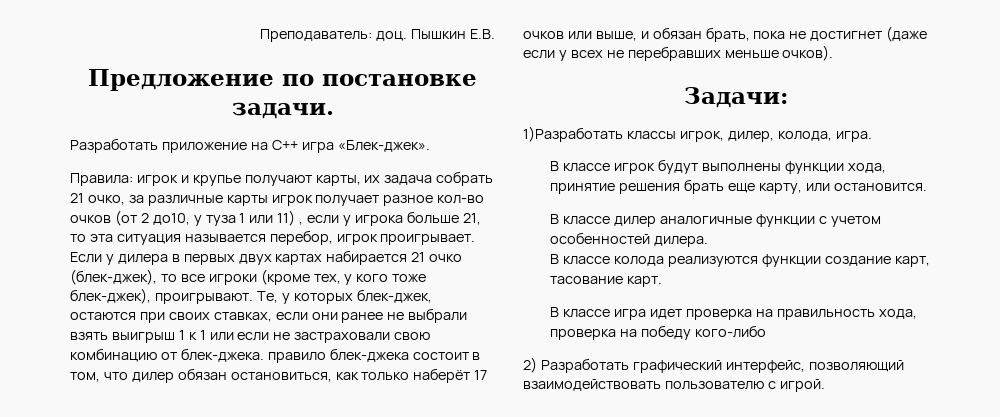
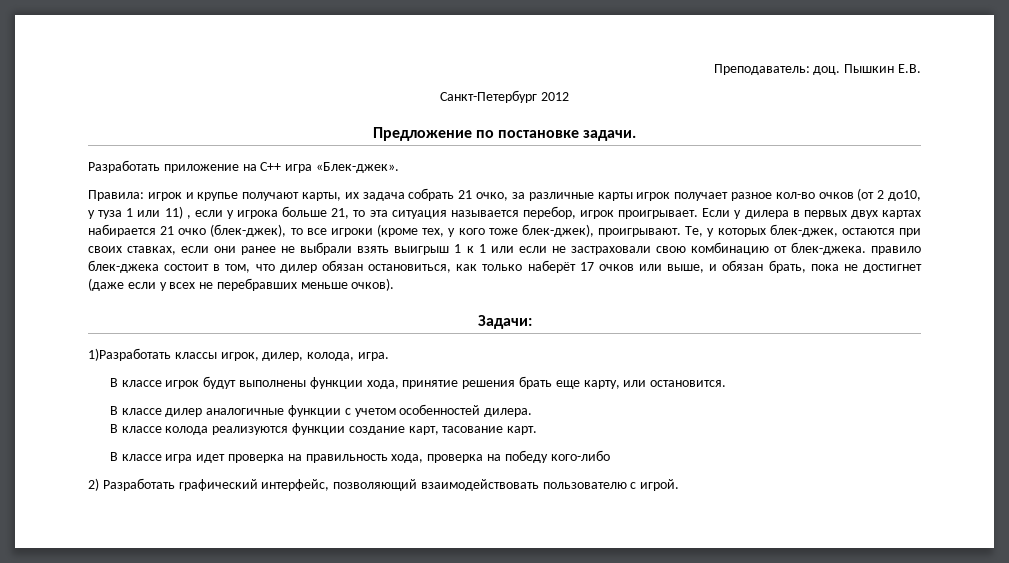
+ Санкт-Петербург 2012

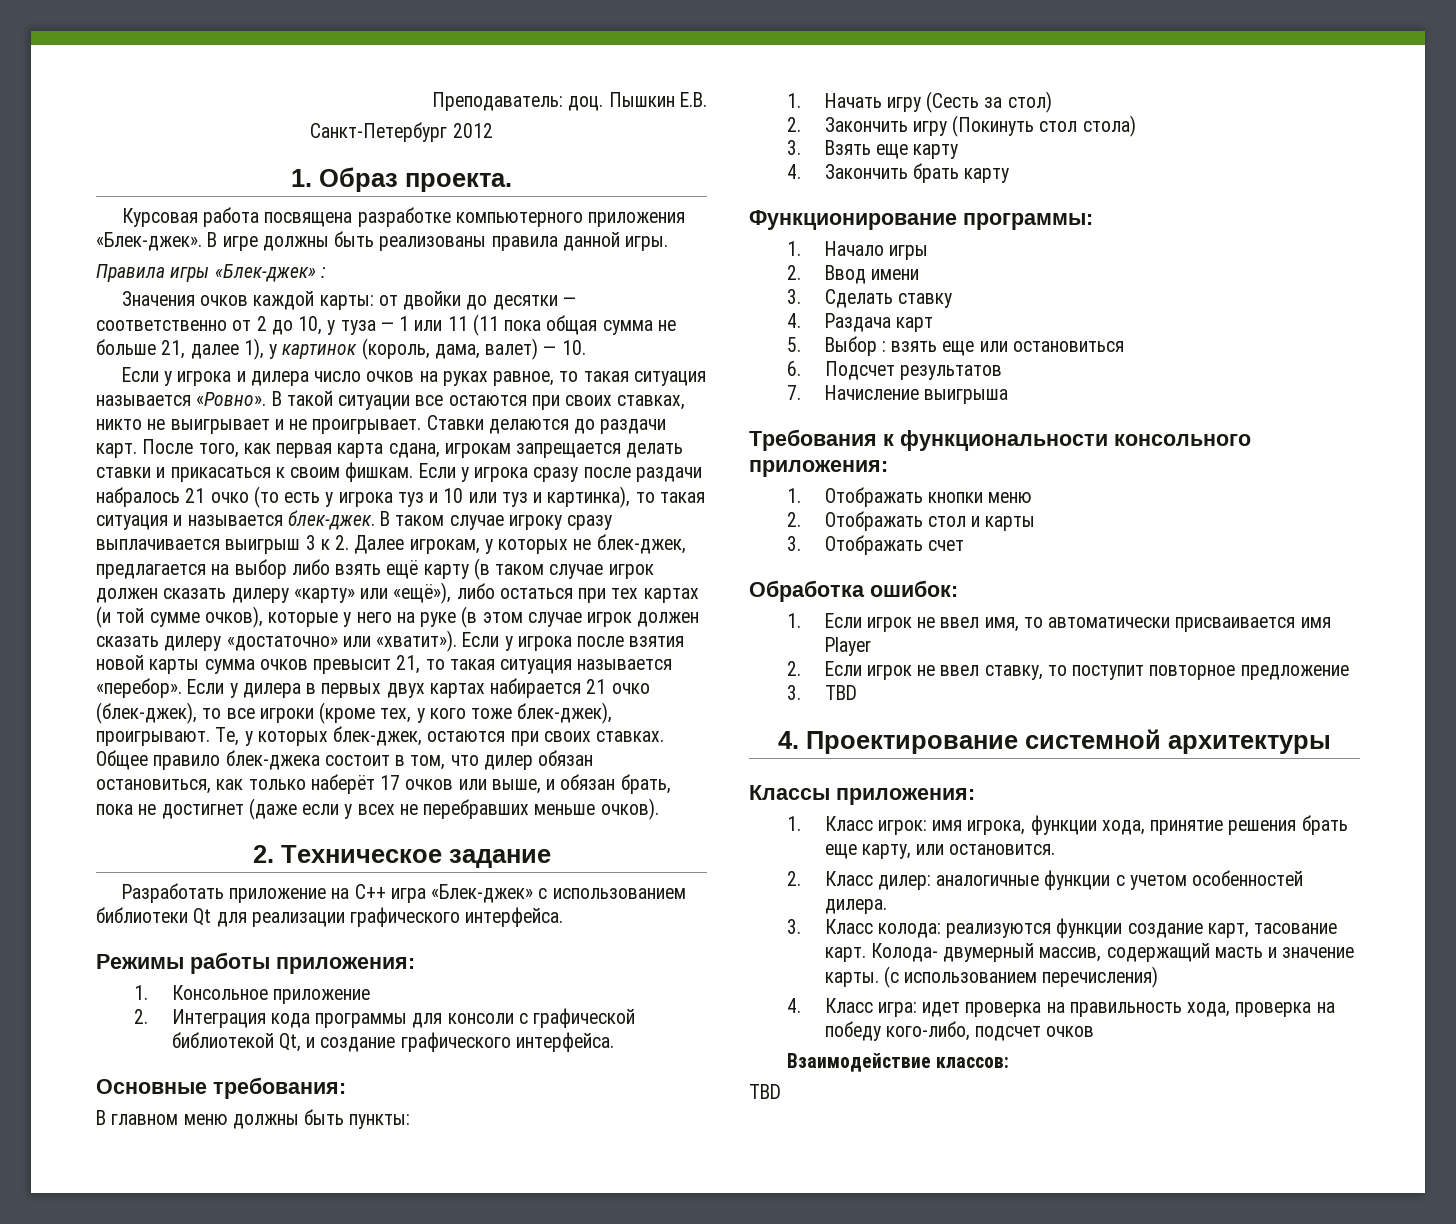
- Предложение по постановке задачи.
- Разработать приложение на C++ игра «Блек-джек».
- Правила: игрок и крупье получают карты, их задача собрать 21 очко, за различные карты игрок получает разное кол-во очков (от 2 до10, у туза 1 или 11) , если у игрока больше 21, то эта ситуация называется перебор, игрок проигрывает.
+ 1. Образ проекта.
+ Курсовая работа посвящена разработке компьютерного приложения «Блек-джек». В игре должны быть реализованы правила данной игры.
+ Правила игры «Блек-джек» :
+ Значения очков каждой карты: от двойки до десятки — соответственно от 2 до 10, у туза — 1 или 11 (11 пока общая сумма не больше 21, далее 1), у картинок (король, дама, валет) — 10.
+ Если у игрока и дилера число очков на руках равное, то такая ситуация называется «Ровно». В такой ситуации все остаются при своих ставках, никто не выигрывает и не проигрывает. Ставки делаются до раздачи карт. После того, как первая карта сдана, игрокам запрещается делать ставки и прикасаться к своим фишкам. Если у игрока сразу после раздачи набралось 21 очко (то есть у игрока туз и 10 или туз и картинка), то такая ситуация и называется блек-джек. В таком случае игроку сразу выплачивается выигрыш 3 к 2. Далее игрокам, у которых не блек-джек, предлагается на выбор либо взять ещё карту (в таком случае игрок должен сказать дилеру «карту» или «ещё»), либо остаться при тех картах (и той сумме очков), которые у него на руке (в этом случае игрок должен сказать дилеру «достаточно» или «хватит»). Если у игрока после взятия новой карты сумма очков превысит 21, то такая ситуация называется «перебор».
- Те, у которых блек-джек, остаются при своих ставках, если они ранее не выбрали взять выигрыш 1 к 1 или если не застраховали свою комбинацию от блек-джека. правило блек-джека состоит в том, что дилер обязан остановиться, как только наберёт 17 очков или выше, и обязан брать, пока не достигнет (даже если у всех не перебравших меньше очков).
+ Те, у которых блек-джек, остаются при своих ставках. Общее правило блек-джека состоит в том, что дилер обязан остановиться, как только наберёт 17 очков или выше, и обязан брать, пока не достигнет (даже если у всех не перебравших меньше очков).
- Задачи:
- 1)Разработать классы игрок, дилер, колода, игра.
- В классе игрок будут выполнены функции хода, принятие решения брать еще карту, или остановится.
+ 2. Техническое задание
+ Разработать приложение на C++ игра «Блек-джек» с использованием библиотеки Qt для реализации графического интерфейса.
+ Режимы работы приложения:
+ 1. Консольное приложение
+ 2. Интеграция кода программы для консоли с графической библиотекой Qt, и создание графического интерфейса.
+ Основные требования:
+ В главном меню должны быть пункты:
+ 1. Начать игру (Сесть за стол)
+ 2. Закончить игру (Покинуть стол стола)
+ 3. Взять еще карту
+ 4. Закончить брать карту
+ Функционирование программы:
+ 1. Начало игры
+ 2. Ввод имени
+ 3. Сделать ставку
+ 4. Раздача карт
+ 5. Выбор : взять еще или остановиться
+ 6. Подсчет результатов
+ 7. Начисление выигрыша
+ Требования к функциональности консольного приложения:
+ 1. Отображать кнопки меню
+ 2. Отображать стол и карты
+ 3. Отображать счет
+ Обработка ошибок:
+ 1. Если игрок не ввел имя, то автоматически присваивается имя Player
+ 2. Если игрок не ввел ставку, то поступит повторное предложение
+ 3. TBD
+ 4. Проектирование системной архитектуры
+ Классы приложения:
+ 1. Класс игрок: имя игрока, функции хода, принятие решения брать еще карту, или остановится.
- В классе дилер аналогичные функции с учетом особенностей дилера.
+ 2. Класс дилер: аналогичные функции с учетом особенностей дилера.
- В классе колода реализуются функции создание карт, тасование карт.
- В классе игра идет проверка на правильность хода, проверка на победу кого-либо
- 2) Разработать графический интерфейс, позволяющий взаимодействовать пользователю с игрой.
+ 3. Класс колода: реализуются функции создание карт, тасование карт. Колода- двумерный массив, содержащий масть и значение карты. (с использованием перечисления)
+ 4. Класс игра: идет проверка на правильность хода, проверка на победу кого-либо, подсчет очков
+ Взаимодействие классов:
+ TBD

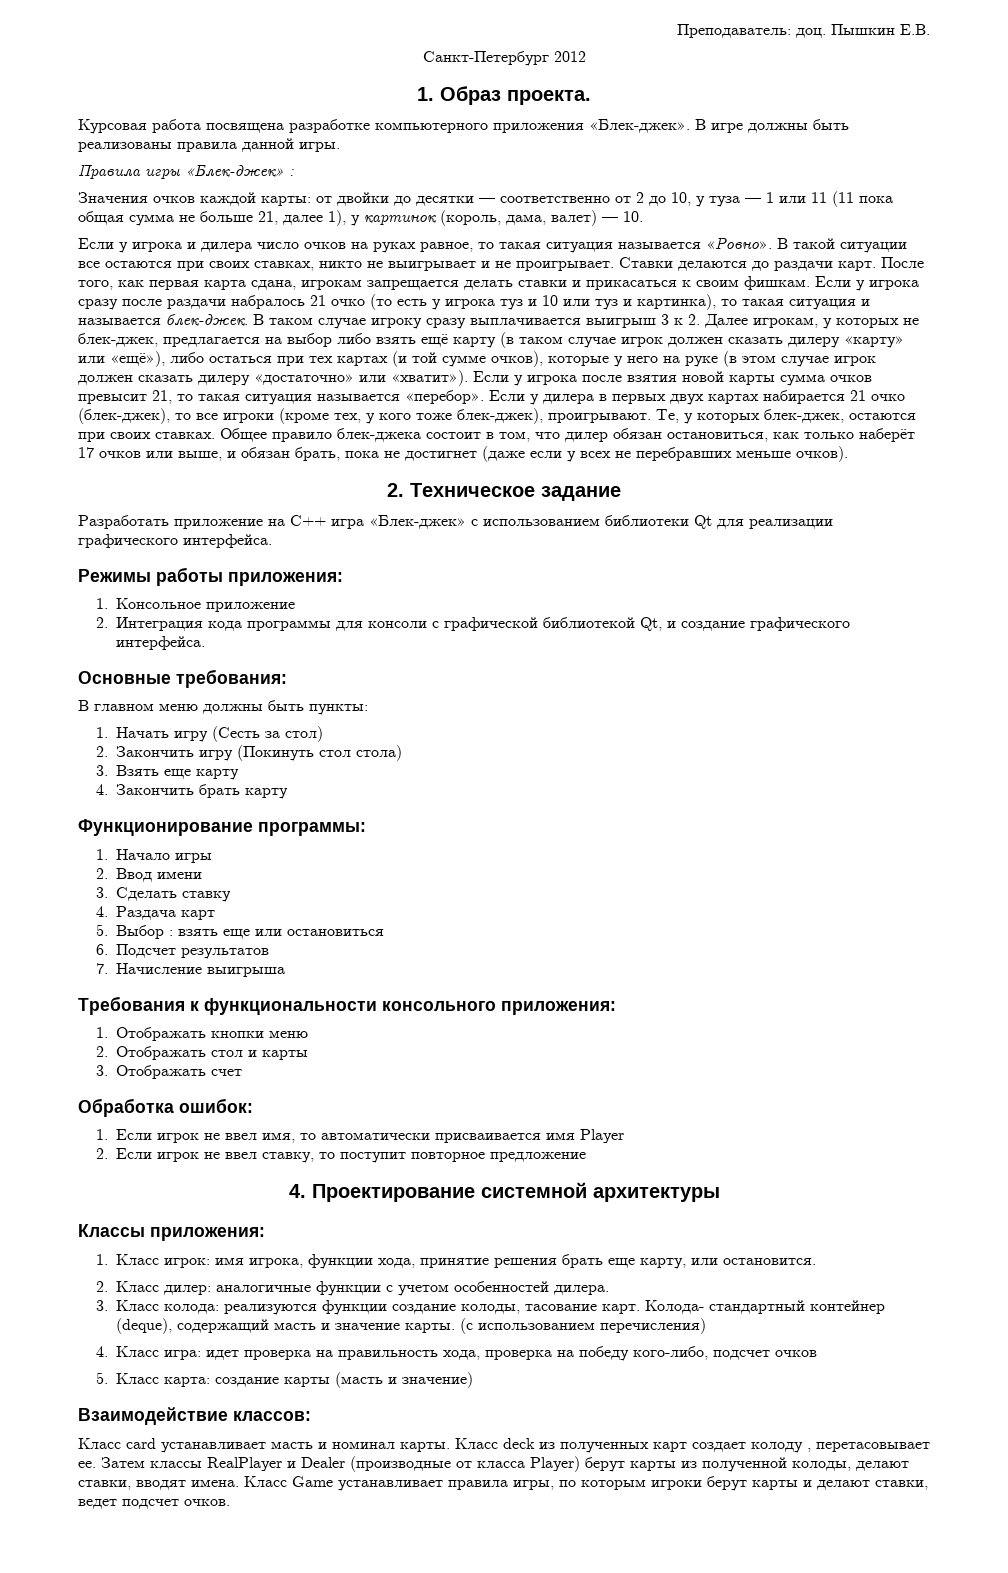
- 3. TBD
- 3. Класс колода: реализуются функции создание карт, тасование карт.
+ 3. Класс колода: реализуются функции создание колоды, тасование карт.
- Колода- двумерный массив, содержащий масть и значение карты.
+ Колода- стандартный контейнер (deque), содержащий масть и значение карты.
+ 5. Класс карта: создание карты (масть и значение)
  Взаимодействие классов:
- TBD
+ Класс card устанавливает масть и номинал карты. Класс deck из полученных карт создает колоду , перетасовывает ее. Затем классы RealPlayer и Dealer (производные от класса Player) берут карты из полученной колоды, делают ставки, вводят имена. Класс Game устанавливает правила игры, по которым игроки берут карты и делают ставки, ведет подсчет очков.

